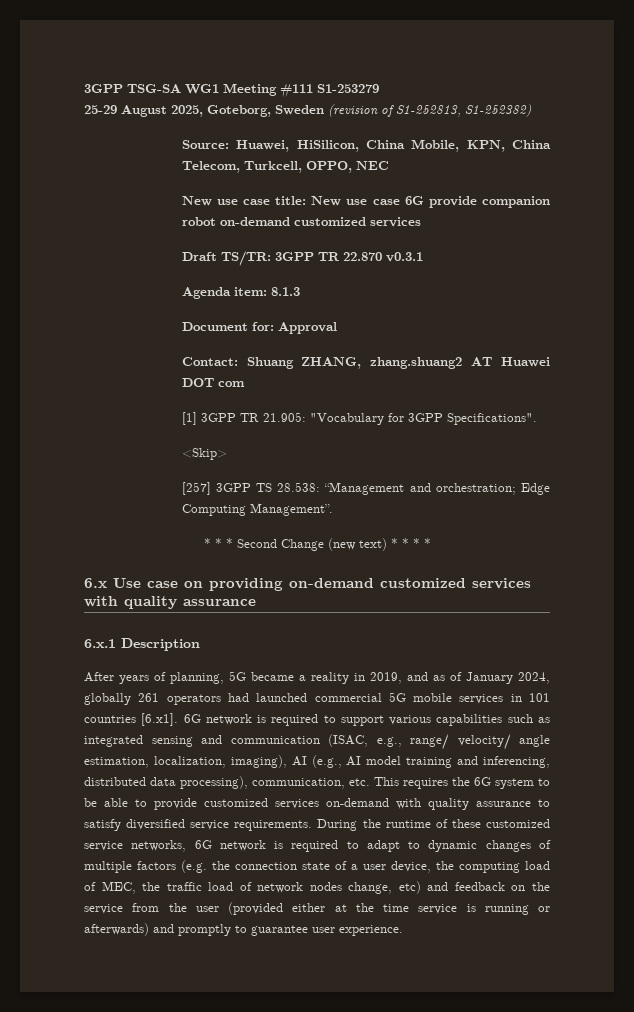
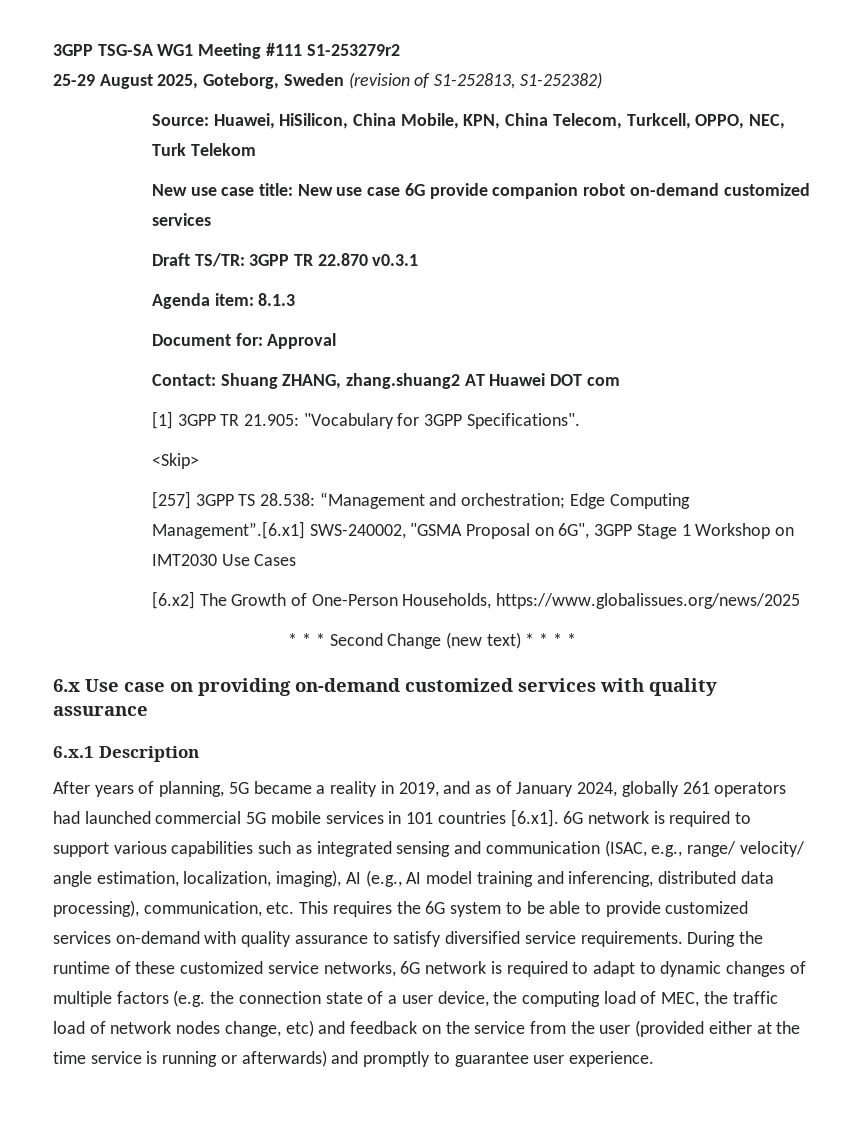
- 3GPP TSG-SA WG1 Meeting #111 S1-253279
+ 3GPP TSG-SA WG1 Meeting #111 S1-253279r2
- Source: Huawei, HiSilicon, China Mobile, KPN, China Telecom, Turkcell, OPPO, NEC
+ Source: Huawei, HiSilicon, China Mobile, KPN, China Telecom, Turkcell, OPPO, NEC, Turk Telekom
- [257] 3GPP TS 28.538: “Management and orchestration; Edge Computing Management”.
+ [257] 3GPP TS 28.538: “Management and orchestration; Edge Computing Management”.[6.x1] SWS-240002, "GSMA Proposal on 6G", 3GPP Stage 1 Workshop on IMT2030 Use Cases
+ [6.x2] The Growth of One-Person Households, https://www.globalissues.org/news/2025

